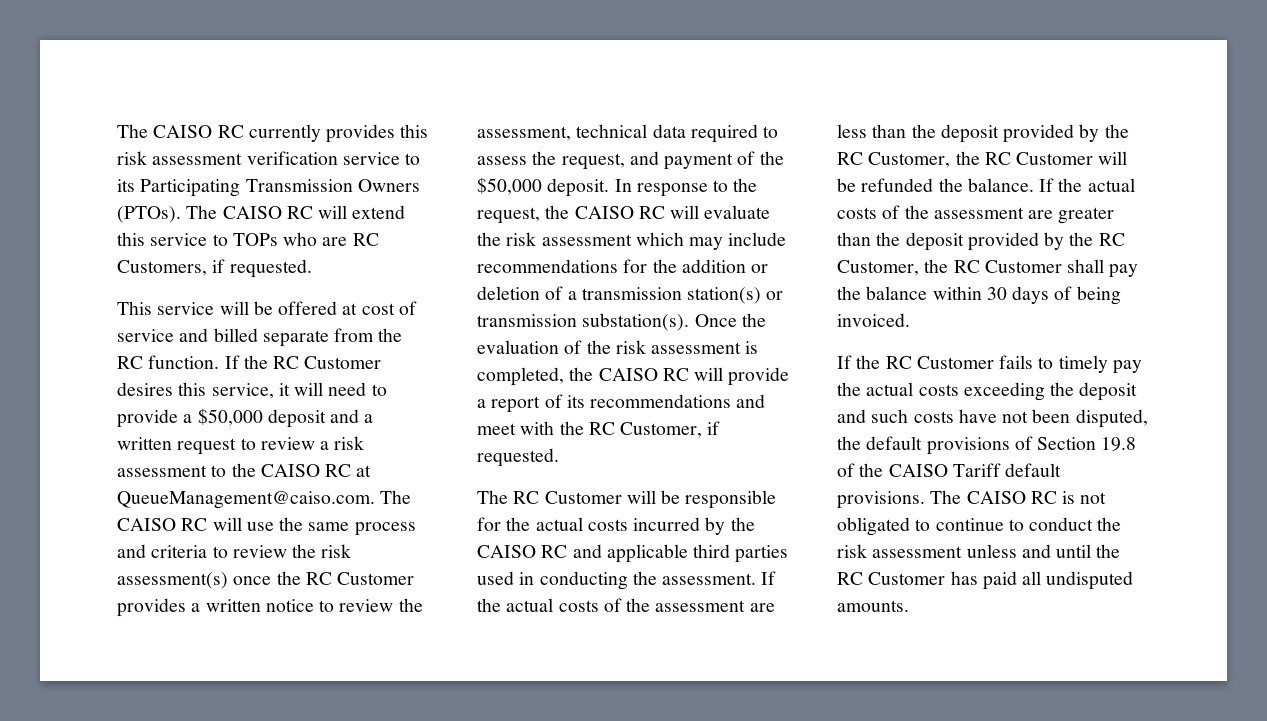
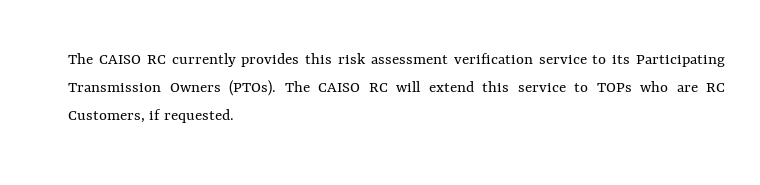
- This service will be offered at cost of service and billed separate from the RC function. If the RC Customer desires this service, it will need to provide a $50,000 deposit and a written request to review a risk assessment to the CAISO RC at QueueManagement@caiso.com. The CAISO RC will use the same process and criteria to review the risk assessment(s) once the RC Customer provides a written notice to review the assessment, technical data required to assess the request, and payment of the $50,000 deposit. In response to the request, the CAISO RC will evaluate the risk assessment which may include recommendations for the addition or deletion of a transmission station(s) or transmission substation(s). Once the evaluation of the risk assessment is completed, the CAISO RC will provide a report of its recommendations and meet with the RC Customer, if requested.
- The RC Customer will be responsible for the actual costs incurred by the CAISO RC and applicable third parties used in conducting the assessment. If the actual costs of the assessment are less than the deposit provided by the RC Customer, the RC Customer will be refunded the balance. If the actual costs of the assessment are greater than the deposit provided by the RC Customer, the RC Customer shall pay the balance within 30 days of being invoiced.
- If the RC Customer fails to timely pay the actual costs exceeding the deposit and such costs have not been disputed, the default provisions of Section 19.8 of the CAISO Tariff default provisions. The CAISO RC is not obligated to continue to conduct the risk assessment unless and until the RC Customer has paid all undisputed amounts.

